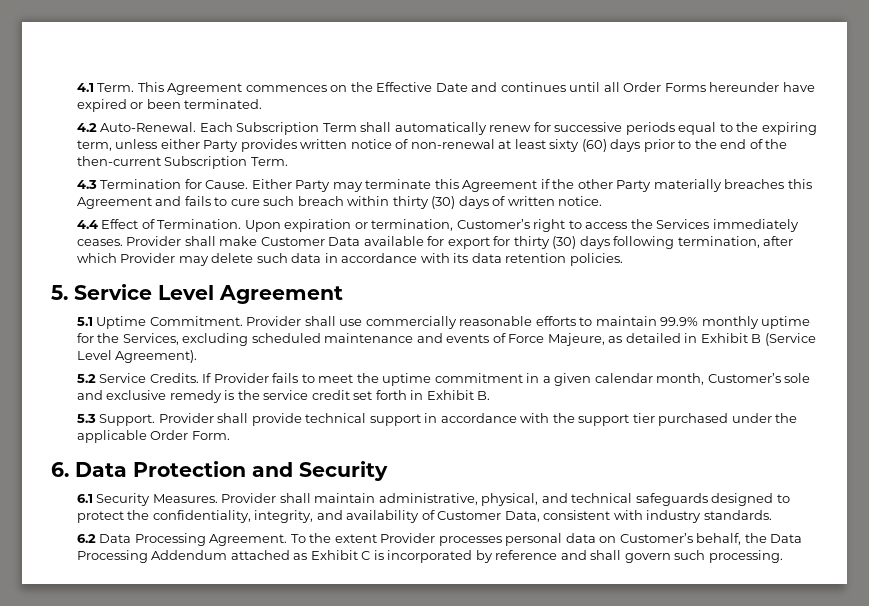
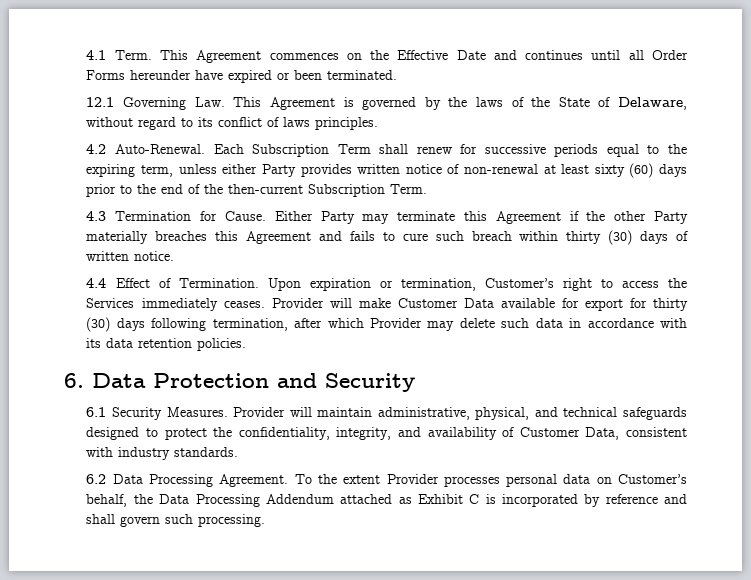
+ 12.1 Governing Law. This Agreement is governed by the laws of the State of Delaware, without regard to its conflict of laws principles.
- Each Subscription Term shall automatically renew for successive periods equal to the expiring term, unless either Party provides written notice of non-renewal at least sixty (60) days prior to the end of the then-current Subscription Term.
+ Each Subscription Term shall renew for successive periods equal to the expiring term, unless either Party provides written notice of non-renewal at least sixty (60) days prior to the end of the then-current Subscription Term.
- Provider shall make Customer Data available for export for thirty (30) days following termination, after which Provider may delete such data in accordance with its data retention policies.
+ Provider will make Customer Data available for export for thirty (30) days following termination, after which Provider may delete such data in accordance with its data retention policies.
- 5. Service Level Agreement
- 5.1 Uptime Commitment. Provider shall use commercially reasonable efforts to maintain 99.9% monthly uptime for the Services, excluding scheduled maintenance and events of Force Majeure, as detailed in Exhibit B (Service Level Agreement).
- 5.2 Service Credits. If Provider fails to meet the uptime commitment in a given calendar month, Customer’s sole and exclusive remedy is the service credit set forth in Exhibit B.
- 5.3 Support. Provider shall provide technical support in accordance with the support tier purchased under the applicable Order Form.
- Provider shall maintain administrative, physical, and technical safeguards designed to protect the confidentiality, integrity, and availability of Customer Data, consistent with industry standards.
+ Provider will maintain administrative, physical, and technical safeguards designed to protect the confidentiality, integrity, and availability of Customer Data, consistent with industry standards.

